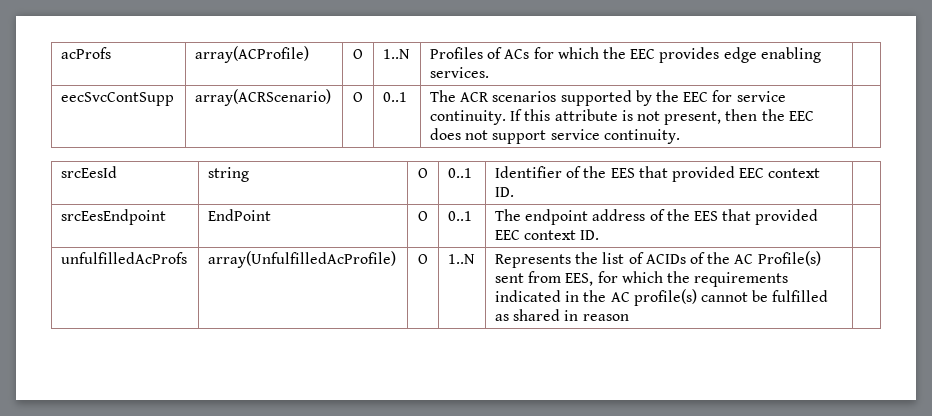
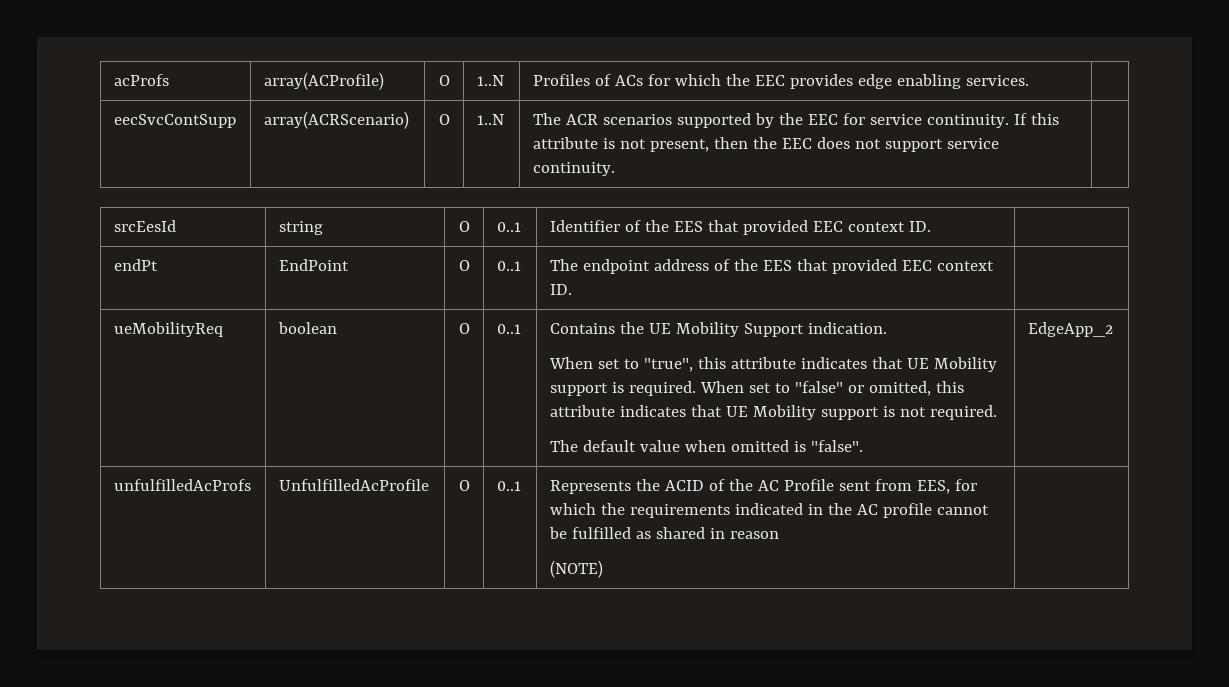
- eecSvcContSupp | array(ACRScenario) | O | 0..1 | The ACR scenarios supported by the EEC for service continuity. If this attribute is not present, then the EEC does not support service continuity. |
+ eecSvcContSupp | array(ACRScenario) | O | 1..N | The ACR scenarios supported by the EEC for service continuity. If this attribute is not present, then the EEC does not support service continuity. |
- srcEesEndpoint | EndPoint | O | 0..1 | The endpoint address of the EES that provided EEC context ID. |
+ endPt | EndPoint | O | 0..1 | The endpoint address of the EES that provided EEC context ID. |
- unfulfilledAcProfs | array(UnfulfilledAcProfile) | O | 1..N | Represents the list of ACIDs of the AC Profile(s) sent from EES, for which the requirements indicated in the AC profile(s) cannot be fulfilled as shared in reason
+ ueMobilityReq | boolean | O | 0..1 | Contains the UE Mobility Support indication.
+ When set to "true", this attribute indicates that UE Mobility support is required. When set to "false" or omitted, this attribute indicates that UE Mobility support is not required.
+ The default value when omitted is "false". | EdgeApp_2
+ unfulfilledAcProfs | UnfulfilledAcProfile | O | 0..1 | Represents the ACID of the AC Profile sent from EES, for which the requirements indicated in the AC profile cannot be fulfilled as shared in reason
+ (NOTE) |

